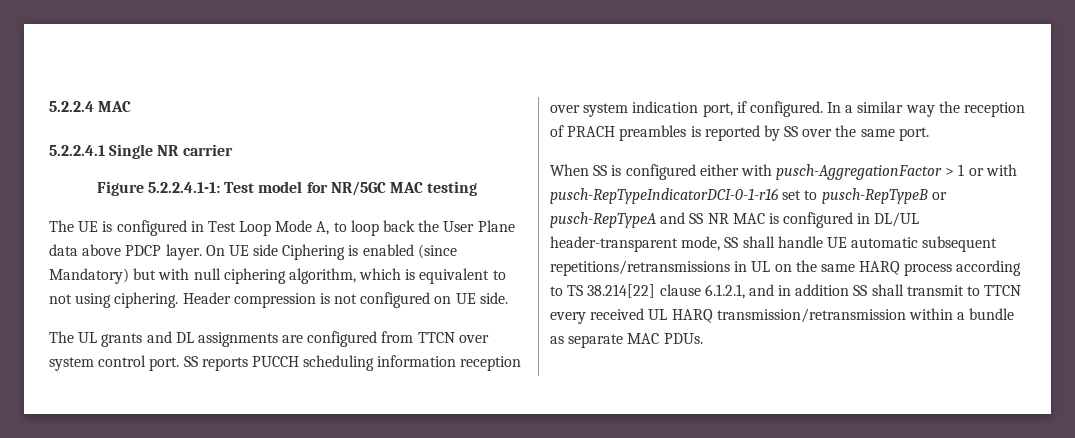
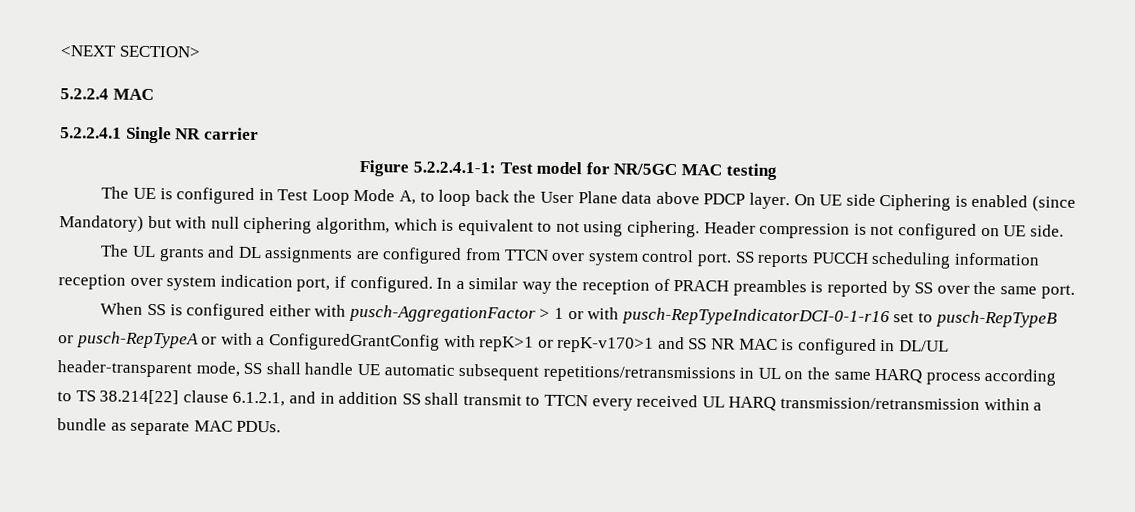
+ <NEXT SECTION>
- When SS is configured either with pusch-AggregationFactor > 1 or with pusch-RepTypeIndicatorDCI-0-1-r16 set to pusch-RepTypeB or pusch-RepTypeA and SS NR MAC is configured in DL/UL header-transparent mode, SS shall handle UE automatic subsequent repetitions/retransmissions in UL on the same HARQ process according to TS 38.214[22] clause 6.1.2.1, and in addition SS shall transmit to TTCN every received UL HARQ transmission/retransmission within a bundle as separate MAC PDUs.
+ When SS is configured either with pusch-AggregationFactor > 1 or with pusch-RepTypeIndicatorDCI-0-1-r16 set to pusch-RepTypeB or pusch-RepTypeA or with a ConfiguredGrantConfig with repK>1 or repK-v170>1 and SS NR MAC is configured in DL/UL header-transparent mode, SS shall handle UE automatic subsequent repetitions/retransmissions in UL on the same HARQ process according to TS 38.214[22] clause 6.1.2.1, and in addition SS shall transmit to TTCN every received UL HARQ transmission/retransmission within a bundle as separate MAC PDUs.

